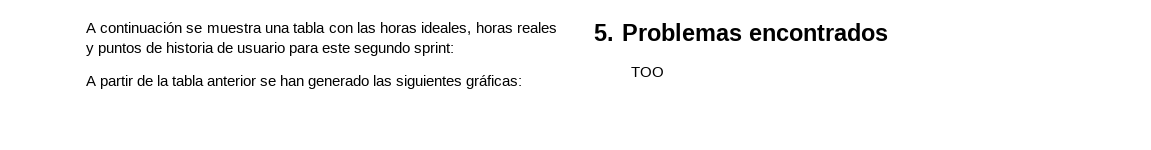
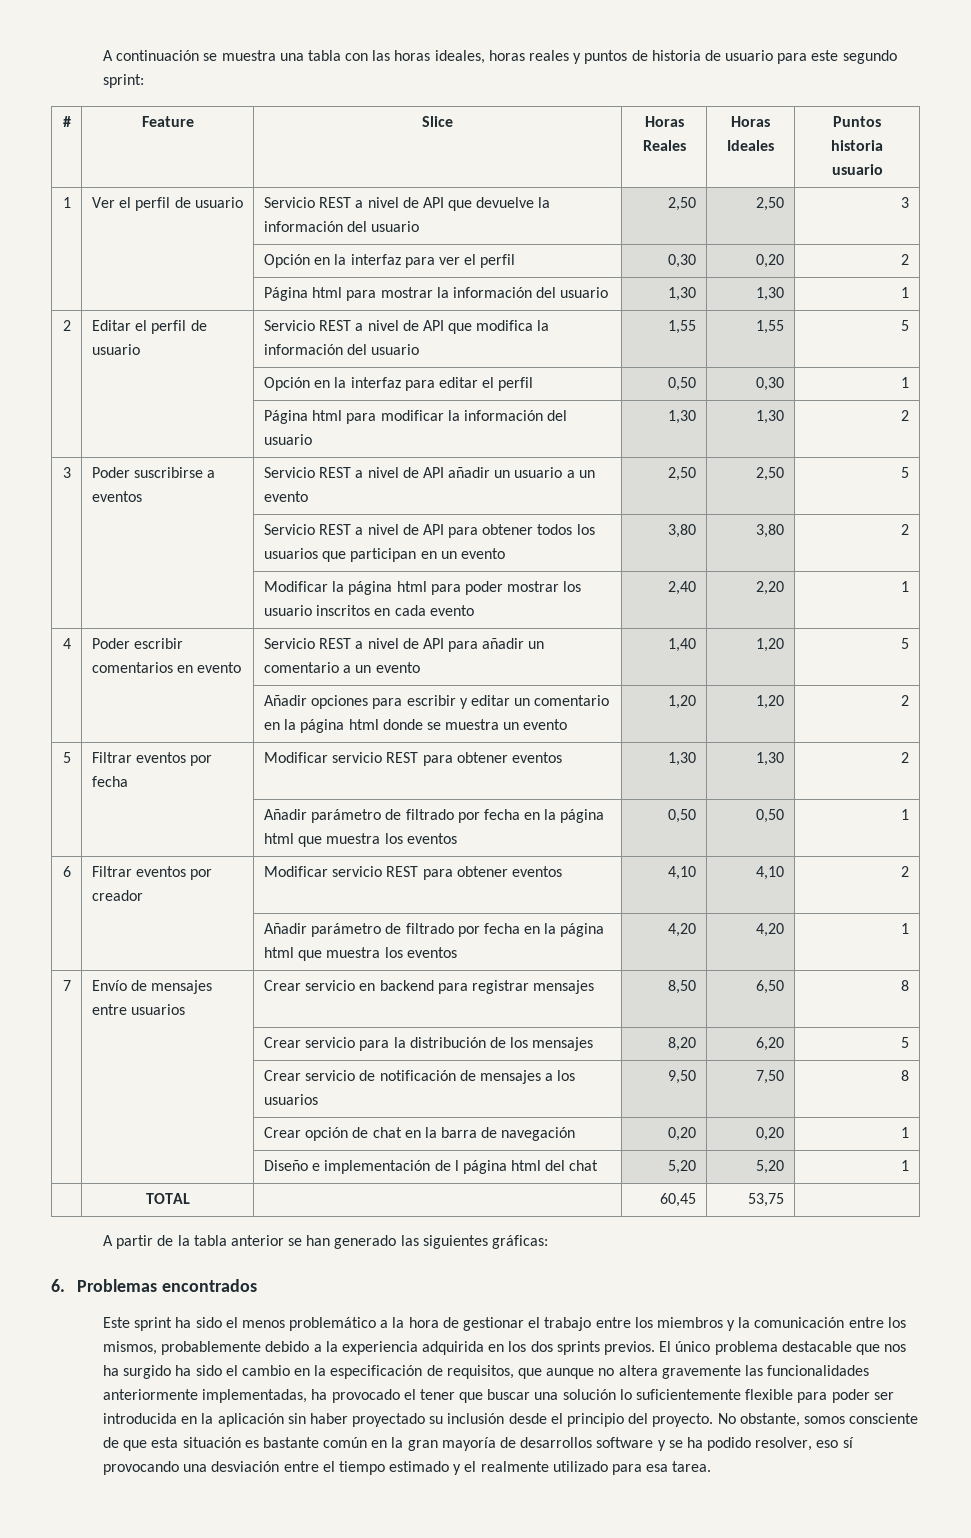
+ # | Feature | Slice | Horas Reales | Horas Ideales | Puntos historia usuario
+ 1 | Ver el perfil de usuario | Servicio REST a nivel de API que devuelve la información del usuario | 2,50 | 2,50 | 3
+ | | Opción en la interfaz para ver el perfil | 0,30 | 0,20 | 2
+ | | Página html para mostrar la información del usuario | 1,30 | 1,30 | 1
+ 2 | Editar el perfil de usuario | Servicio REST a nivel de API que modifica la información del usuario | 1,55 | 1,55 | 5
+ | | Opción en la interfaz para editar el perfil | 0,50 | 0,30 | 1
+ | | Página html para modificar la información del usuario | 1,30 | 1,30 | 2
+ 3 | Poder suscribirse a eventos | Servicio REST a nivel de API añadir un usuario a un evento | 2,50 | 2,50 | 5
+ | | Servicio REST a nivel de API para obtener todos los usuarios que participan en un evento | 3,80 | 3,80 | 2
+ | | Modificar la página html para poder mostrar los usuario inscritos en cada evento | 2,40 | 2,20 | 1
+ 4 | Poder escribir comentarios en evento | Servicio REST a nivel de API para añadir un comentario a un evento | 1,40 | 1,20 | 5
+ | | Añadir opciones para escribir y editar un comentario en la página html donde se muestra un evento | 1,20 | 1,20 | 2
+ 5 | Filtrar eventos por fecha | Modificar servicio REST para obtener eventos | 1,30 | 1,30 | 2
+ | | Añadir parámetro de filtrado por fecha en la página html que muestra los eventos | 0,50 | 0,50 | 1
+ 6 | Filtrar eventos por creador | Modificar servicio REST para obtener eventos | 4,10 | 4,10 | 2
+ | | Añadir parámetro de filtrado por fecha en la página html que muestra los eventos | 4,20 | 4,20 | 1
+ 7 | Envío de mensajes entre usuarios | Crear servicio en backend para registrar mensajes | 8,50 | 6,50 | 8
+ | | Crear servicio para la distribución de los mensajes | 8,20 | 6,20 | 5
+ | | Crear servicio de notificación de mensajes a los usuarios | 9,50 | 7,50 | 8
+ | | Crear opción de chat en la barra de navegación | 0,20 | 0,20 | 1
+ | | Diseño e implementación de l página html del chat | 5,20 | 5,20 | 1
+ | TOTAL | | 60,45 | 53,75 |
- 5. Problemas encontrados
+ 6. Problemas encontrados
- TOO
+ Este sprint ha sido el menos problemático a la hora de gestionar el trabajo entre los miembros y la comunicación entre los mismos, probablemente debido a la experiencia adquirida en los dos sprints previos. El único problema destacable que nos ha surgido ha sido el cambio en la especificación de requisitos, que aunque no altera gravemente las funcionalidades anteriormente implementadas, ha provocado el tener que buscar una solución lo suficientemente flexible para poder ser introducida en la aplicación sin haber proyectado su inclusión desde el principio del proyecto. No obstante, somos consciente de que esta situación es bastante común en la gran mayoría de desarrollos software y se ha podido resolver, eso sí provocando una desviación entre el tiempo estimado y el realmente utilizado para esa tarea.

